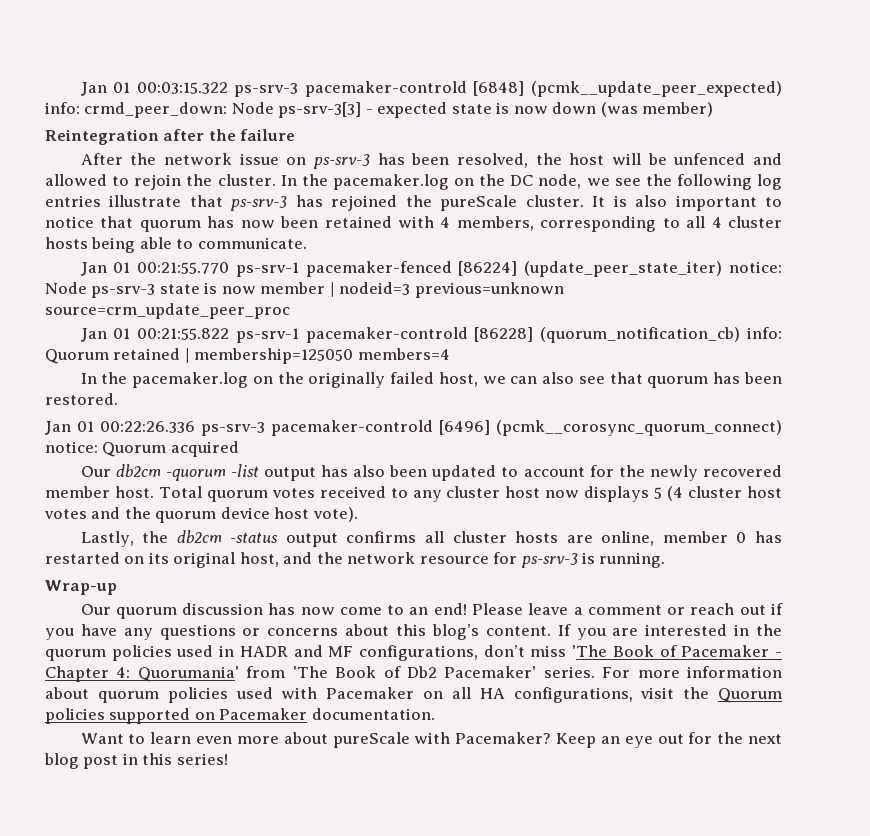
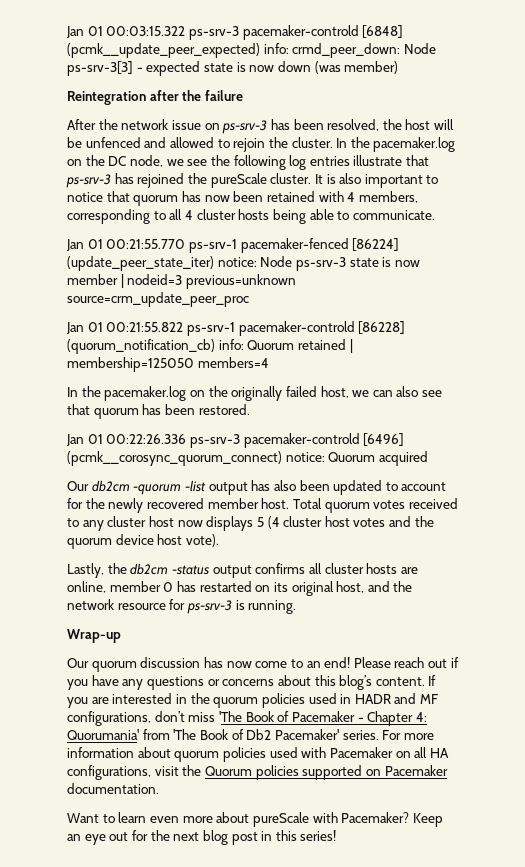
- Please leave a comment or reach out if you have any questions or concerns about this blog’s content.
+ Please reach out if you have any questions or concerns about this blog’s content.

